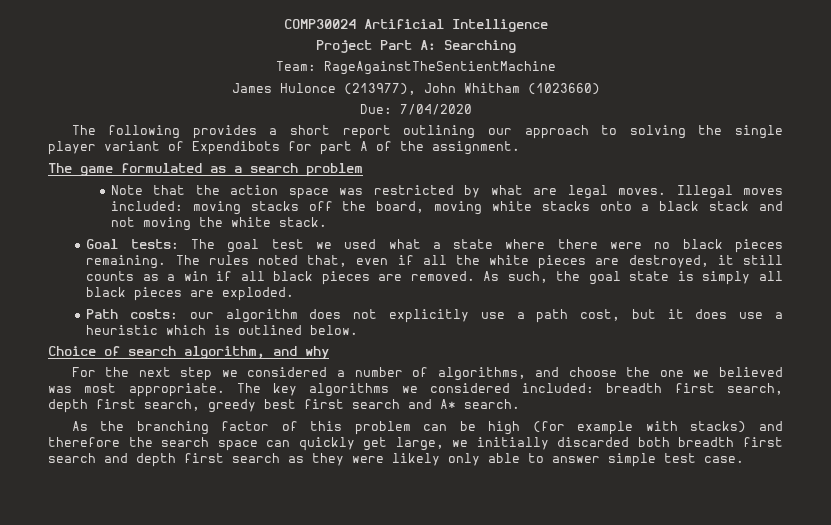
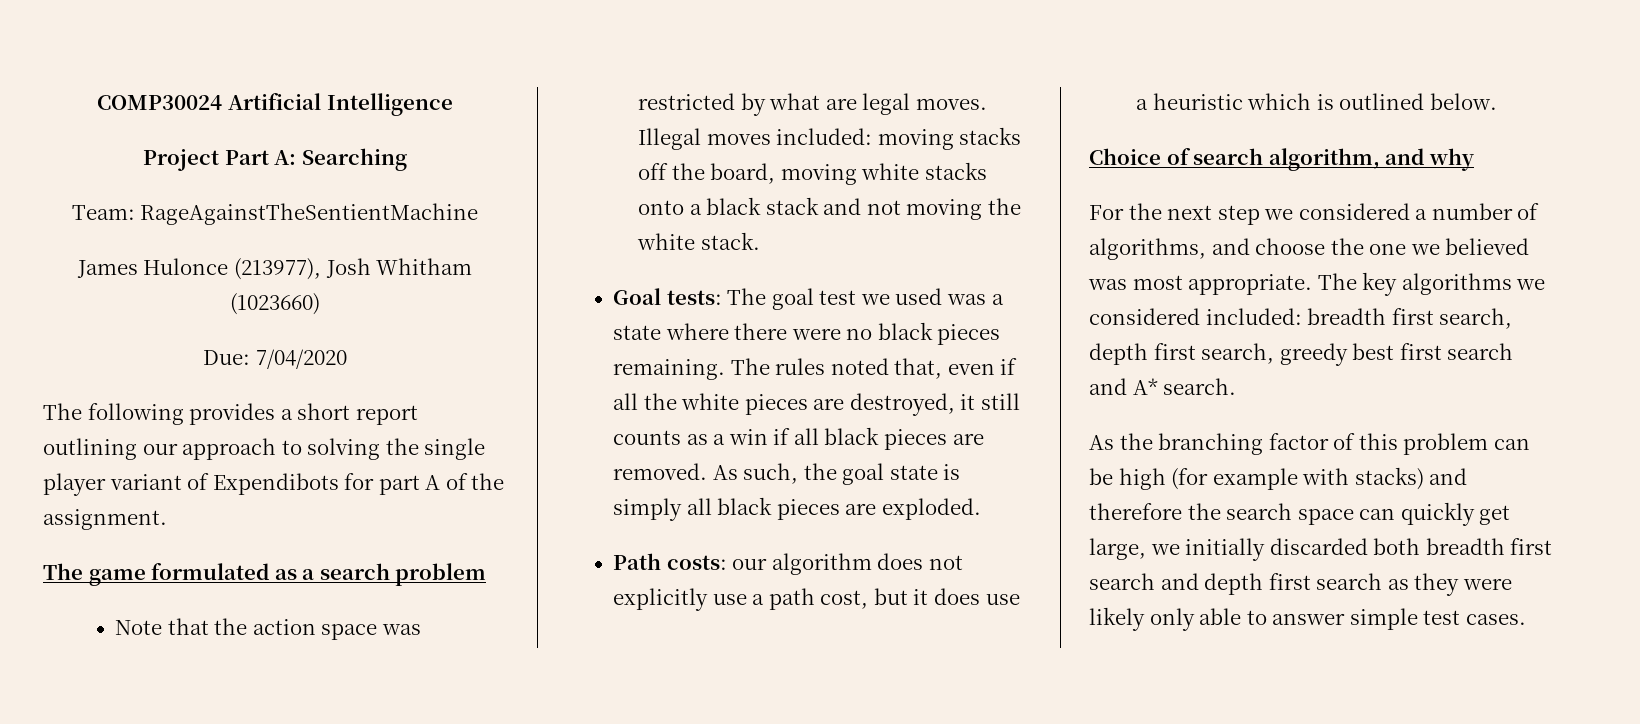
- James Hulonce (213977), John Whitham (1023660)
+ James Hulonce (213977), Josh Whitham (1023660)
- Goal tests: The goal test we used what a state where there were no black pieces remaining.
+ Goal tests: The goal test we used was a state where there were no black pieces remaining.
- As the branching factor of this problem can be high (for example with stacks) and therefore the search space can quickly get large, we initially discarded both breadth first search and depth first search as they were likely only able to answer simple test case.
+ As the branching factor of this problem can be high (for example with stacks) and therefore the search space can quickly get large, we initially discarded both breadth first search and depth first search as they were likely only able to answer simple test cases.

